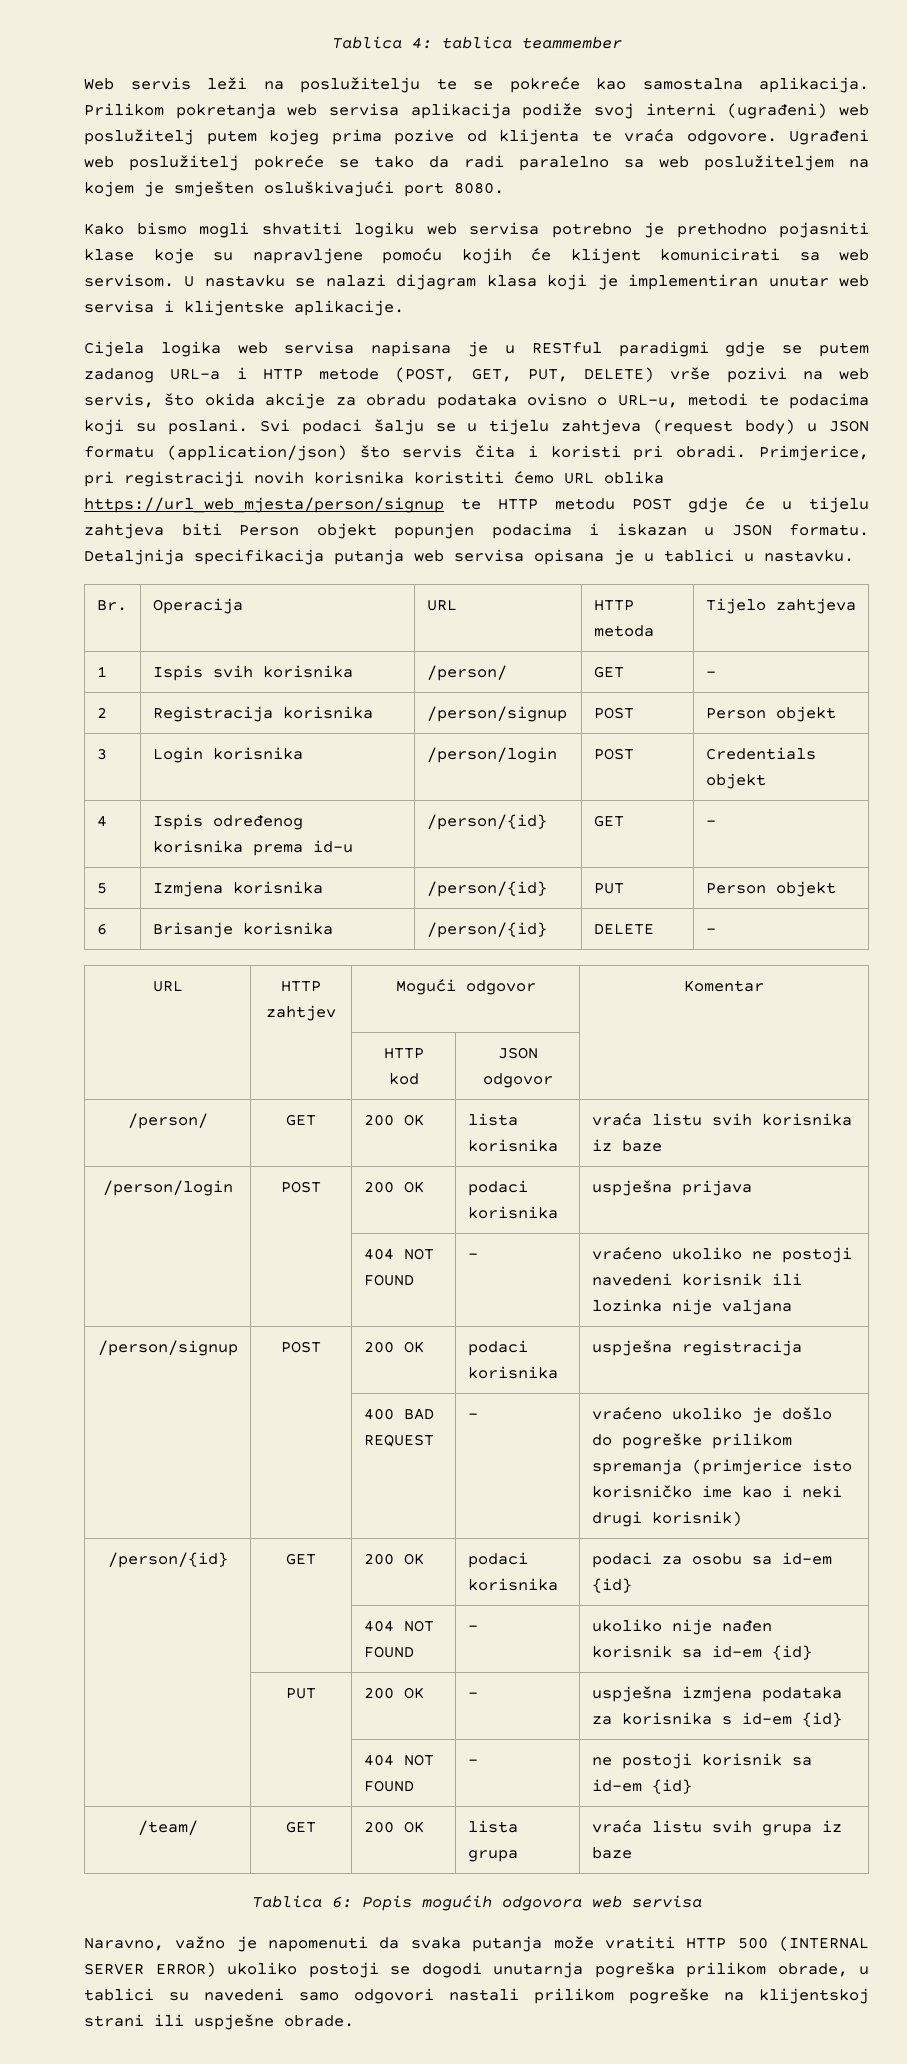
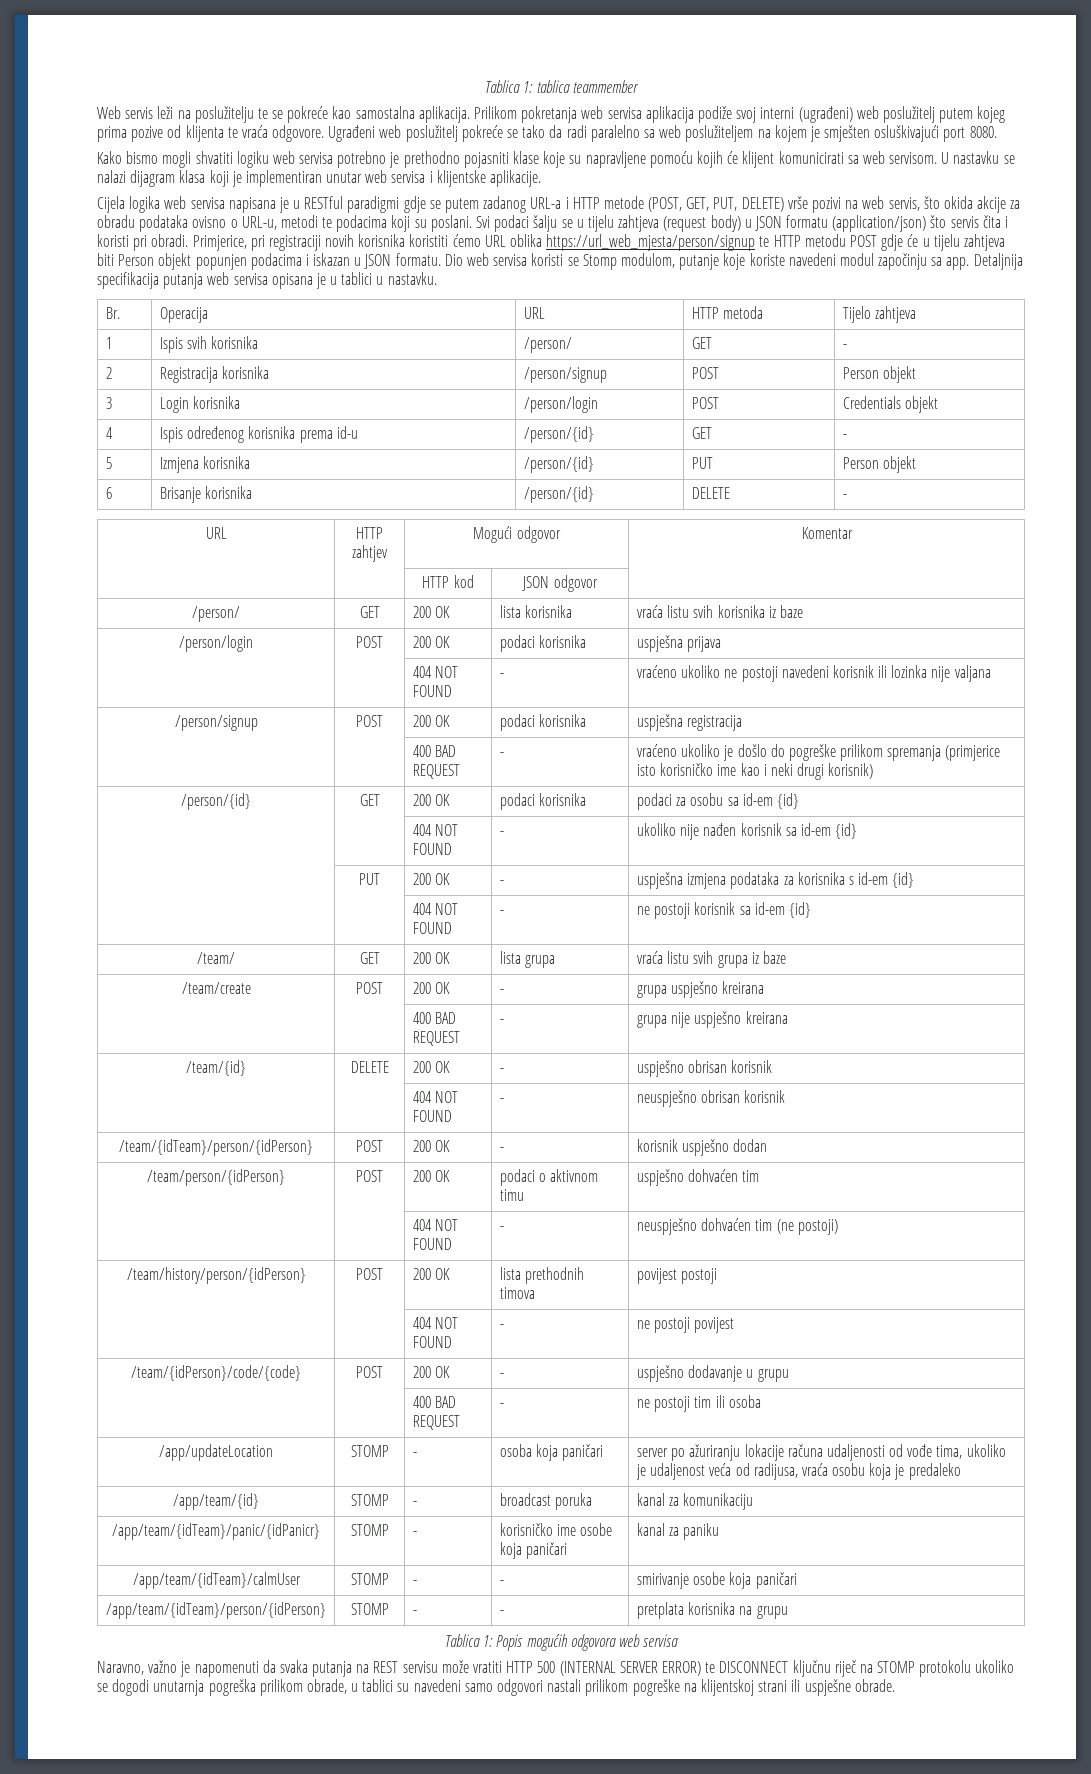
- Tablica 4: tablica teammember
+ Tablica 1: tablica teammember
+ Dio web servisa koristi se Stomp modulom, putanje koje koriste navedeni modul započinju sa app.
- Tablica 6: Popis mogućih odgovora web servisa
+ /team/create | POST | 200 OK | - | grupa uspješno kreirana
+ | | 400 BAD REQUEST | - | grupa nije uspješno kreirana
+ /team/{id} | DELETE | 200 OK | - | uspješno obrisan korisnik
+ | | 404 NOT FOUND | - | neuspješno obrisan korisnik
+ /team/{idTeam}/person/{idPerson} | POST | 200 OK | - | korisnik uspješno dodan
+ /team/person/{idPerson} | POST | 200 OK | podaci o aktivnom timu | uspješno dohvaćen tim
+ | | 404 NOT FOUND | - | neuspješno dohvaćen tim (ne postoji)
+ /team/history/person/{idPerson} | POST | 200 OK | lista prethodnih timova | povijest postoji
+ | | 404 NOT FOUND | - | ne postoji povijest
+ /team/{idPerson}/code/{code} | POST | 200 OK | - | uspješno dodavanje u grupu
+ | | 400 BAD REQUEST | - | ne postoji tim ili osoba
+ /app/updateLocation | STOMP | - | osoba koja paničari | server po ažuriranju lokacije računa udaljenosti od vođe tima, ukoliko je udaljenost veća od radijusa, vraća osobu koja je predaleko
+ /app/team/{id} | STOMP | - | broadcast poruka | kanal za komunikaciju
+ /app/team/{idTeam}/panic/{idPanicr} | STOMP | - | korisničko ime osobe koja paničari | kanal za paniku
+ /app/team/{idTeam}/calmUser | STOMP | - | - | smirivanje osobe koja paničari
+ /app/team/{idTeam}/person/{idPerson} | STOMP | - | - | pretplata korisnika na grupu
+ Tablica 1: Popis mogućih odgovora web servisa
- Naravno, važno je napomenuti da svaka putanja može vratiti HTTP 500 (INTERNAL SERVER ERROR) ukoliko postoji se dogodi unutarnja pogreška prilikom obrade, u tablici su navedeni samo odgovori nastali prilikom pogreške na klijentskoj strani ili uspješne obrade.
+ Naravno, važno je napomenuti da svaka putanja na REST servisu može vratiti HTTP 500 (INTERNAL SERVER ERROR) te DISCONNECT ključnu riječ na STOMP protokolu ukoliko se dogodi unutarnja pogreška prilikom obrade, u tablici su navedeni samo odgovori nastali prilikom pogreške na klijentskoj strani ili uspješne obrade.

